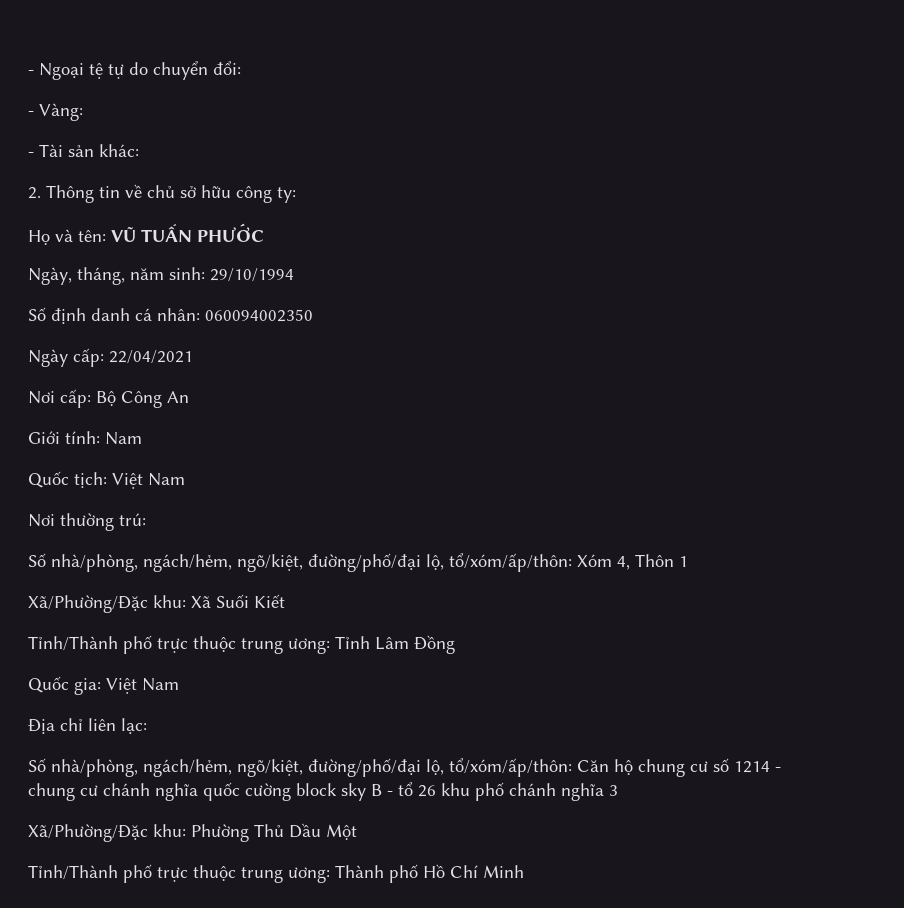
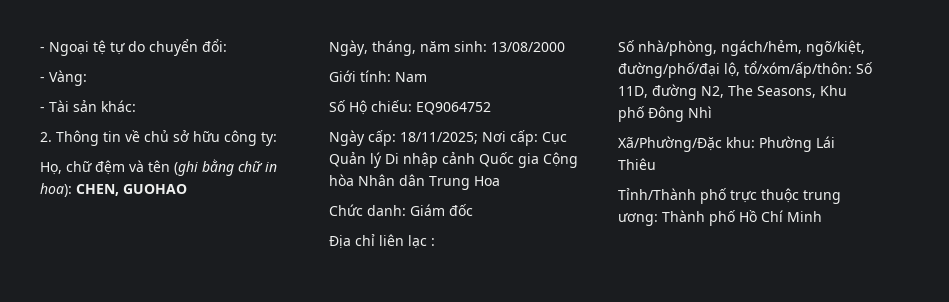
- Họ và tên: VŨ TUẤN PHƯỚC
- Ngày, tháng, năm sinh: 29/10/1994
- Số định danh cá nhân: 060094002350
- Ngày cấp: 22/04/2021
- Nơi cấp: Bộ Công An
+ Họ, chữ đệm và tên (ghi bằng chữ in hoa): CHEN, GUOHAO
+ Ngày, tháng, năm sinh: 13/08/2000
  Giới tính: Nam
- Quốc tịch: Việt Nam
- Nơi thường trú:
- Số nhà/phòng, ngách/hẻm, ngõ/kiệt, đường/phố/đại lộ, tổ/xóm/ấp/thôn: Xóm 4, Thôn 1
- Xã/Phường/Đặc khu: Xã Suối Kiết
- Tỉnh/Thành phố trực thuộc trung ương: Tỉnh Lâm Đồng
- Quốc gia: Việt Nam
- Địa chỉ liên lạc:
- Số nhà/phòng, ngách/hẻm, ngõ/kiệt, đường/phố/đại lộ, tổ/xóm/ấp/thôn: Căn hộ chung cư số 1214 - chung cư chánh nghĩa quốc cường block sky B - tổ 26 khu phố chánh nghĩa 3
+ Số Hộ chiếu: EQ9064752
+ Ngày cấp: 18/11/2025; Nơi cấp: Cục Quản lý Di nhập cảnh Quốc gia Cộng hòa Nhân dân Trung Hoa
+ Chức danh: Giám đốc
+ Địa chỉ liên lạc :
+ Số nhà/phòng, ngách/hẻm, ngõ/kiệt, đường/phố/đại lộ, tổ/xóm/ấp/thôn: Số 11D, đường N2, The Seasons, Khu phố Đông Nhì
- Xã/Phường/Đặc khu: Phường Thủ Dầu Một
+ Xã/Phường/Đặc khu: Phường Lái Thiêu

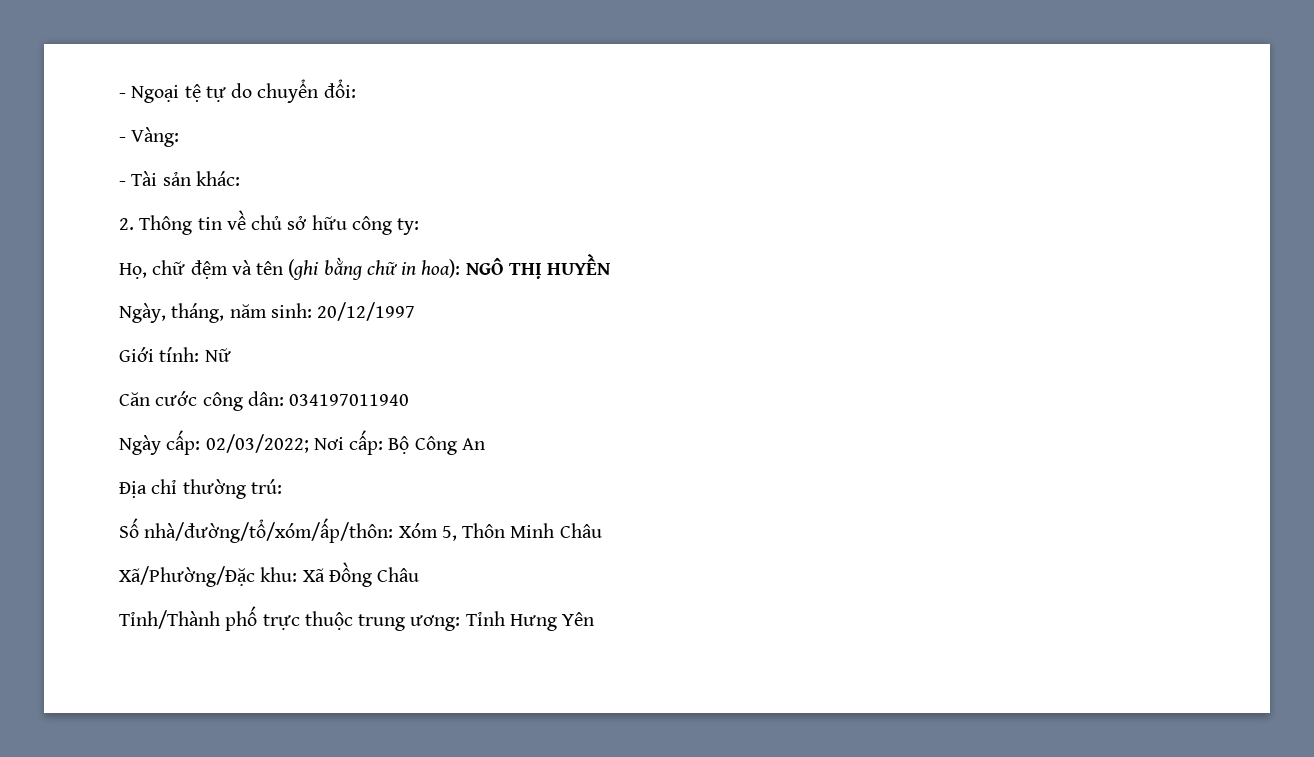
- Họ, chữ đệm và tên (ghi bằng chữ in hoa): CHEN, GUOHAO
+ Họ, chữ đệm và tên (ghi bằng chữ in hoa): NGÔ THỊ HUYỀN
- Ngày, tháng, năm sinh: 13/08/2000
+ Ngày, tháng, năm sinh: 20/12/1997
- Giới tính: Nam
- Số Hộ chiếu: EQ9064752
+ Giới tính: Nữ
+ Căn cước công dân: 034197011940
- Ngày cấp: 18/11/2025; Nơi cấp: Cục Quản lý Di nhập cảnh Quốc gia Cộng hòa Nhân dân Trung Hoa
- Chức danh: Giám đốc
- Địa chỉ liên lạc :
- Số nhà/phòng, ngách/hẻm, ngõ/kiệt, đường/phố/đại lộ, tổ/xóm/ấp/thôn: Số 11D, đường N2, The Seasons, Khu phố Đông Nhì
+ Ngày cấp: 02/03/2022; Nơi cấp: Bộ Công An
+ Địa chỉ thường trú:
+ Số nhà/đường/tổ/xóm/ấp/thôn: Xóm 5, Thôn Minh Châu
- Xã/Phường/Đặc khu: Phường Lái Thiêu
+ Xã/Phường/Đặc khu: Xã Đồng Châu
- Tỉnh/Thành phố trực thuộc trung ương: Thành phố Hồ Chí Minh
+ Tỉnh/Thành phố trực thuộc trung ương: Tỉnh Hưng Yên

